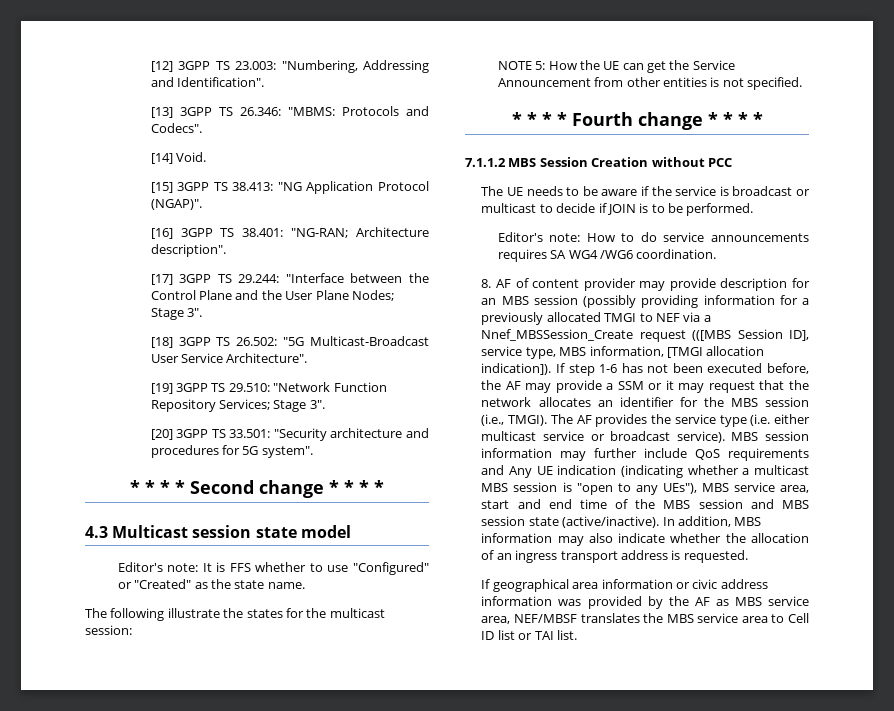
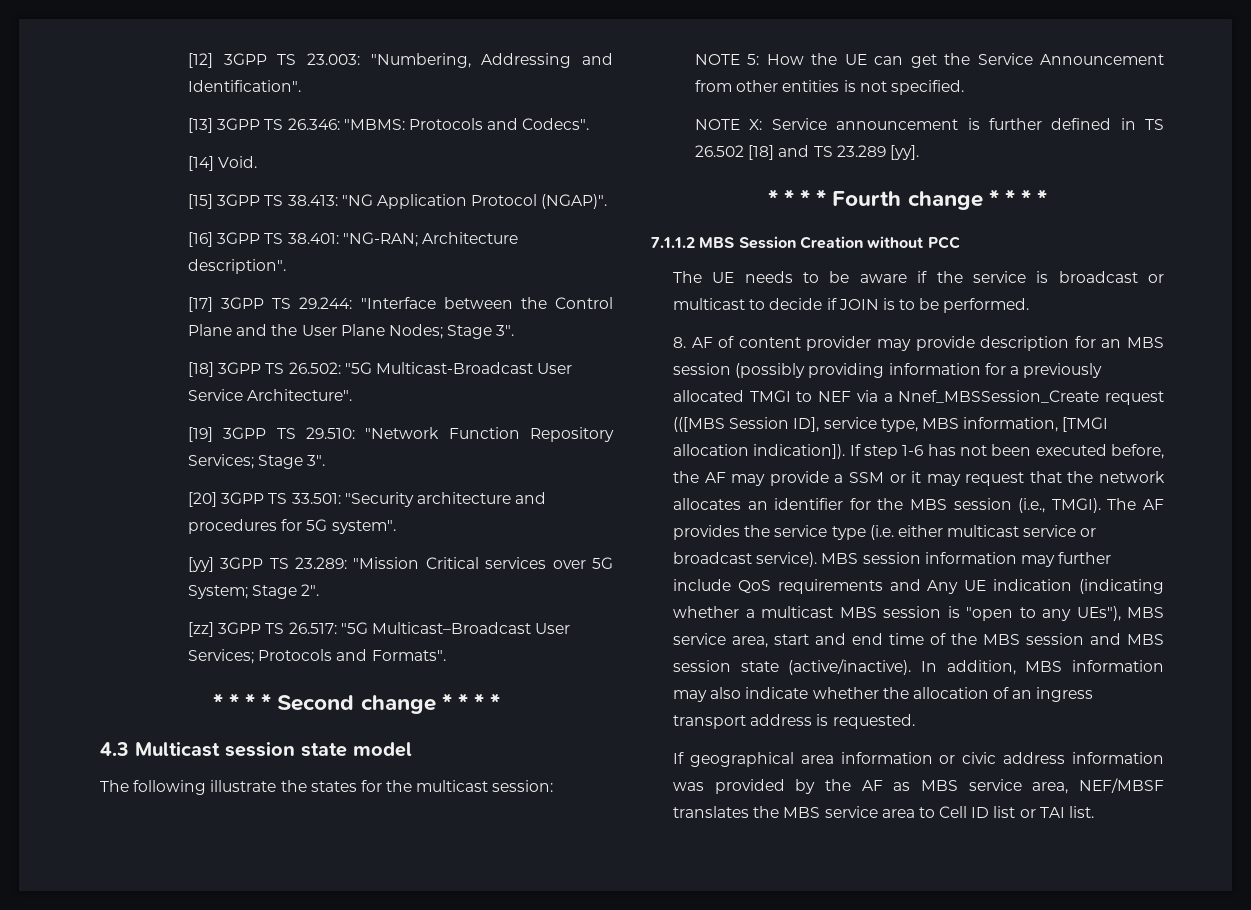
+ [yy] 3GPP TS 23.289: "Mission Critical services over 5G System; Stage 2".
+ [zz] 3GPP TS 26.517: "5G Multicast–Broadcast User Services; Protocols and Formats".
- Editor's note: It is FFS whether to use "Configured" or "Created" as the state name.
+ NOTE X: Service announcement is further defined in TS 26.502 [18] and TS 23.289 [yy].
- Editor's note: How to do service announcements requires SA WG4 /WG6 coordination.

